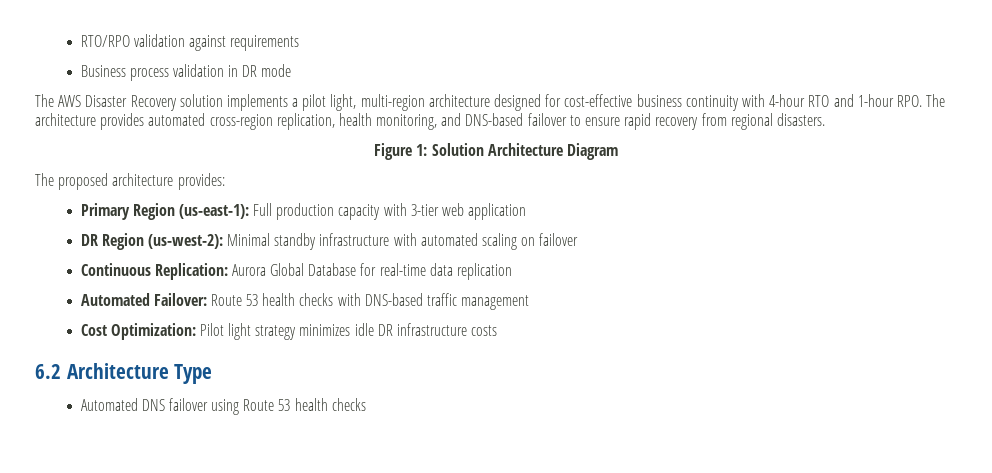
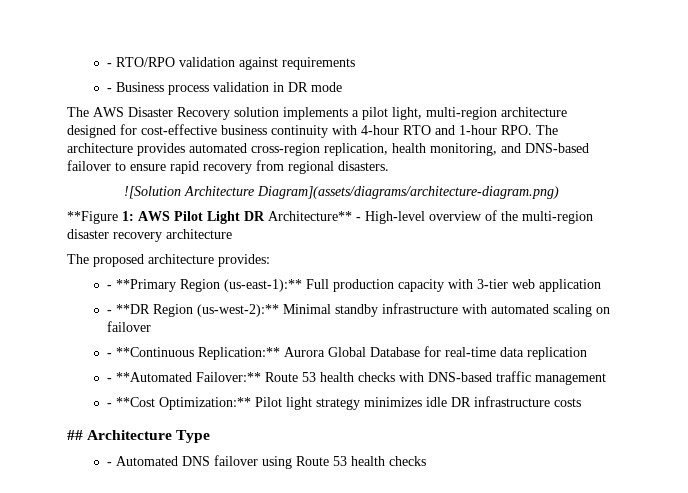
- RTO/RPO validation against requirements
+ - RTO/RPO validation against requirements
- Business process validation in DR mode
+ - Business process validation in DR mode
- Figure 1: Solution Architecture Diagram
+ ![Solution Architecture Diagram](assets/diagrams/architecture-diagram.png)
+ **Figure 1: AWS Pilot Light DR Architecture** - High-level overview of the multi-region disaster recovery architecture
- Primary Region (us-east-1): Full production capacity with 3-tier web application
+ - **Primary Region (us-east-1):** Full production capacity with 3-tier web application
- DR Region (us-west-2): Minimal standby infrastructure with automated scaling on failover
+ - **DR Region (us-west-2):** Minimal standby infrastructure with automated scaling on failover
- Continuous Replication: Aurora Global Database for real-time data replication
+ - **Continuous Replication:** Aurora Global Database for real-time data replication
- Automated Failover: Route 53 health checks with DNS-based traffic management
+ - **Automated Failover:** Route 53 health checks with DNS-based traffic management
- Cost Optimization: Pilot light strategy minimizes idle DR infrastructure costs
+ - **Cost Optimization:** Pilot light strategy minimizes idle DR infrastructure costs
- 6.2 Architecture Type
+ ## Architecture Type
- Automated DNS failover using Route 53 health checks
+ - Automated DNS failover using Route 53 health checks

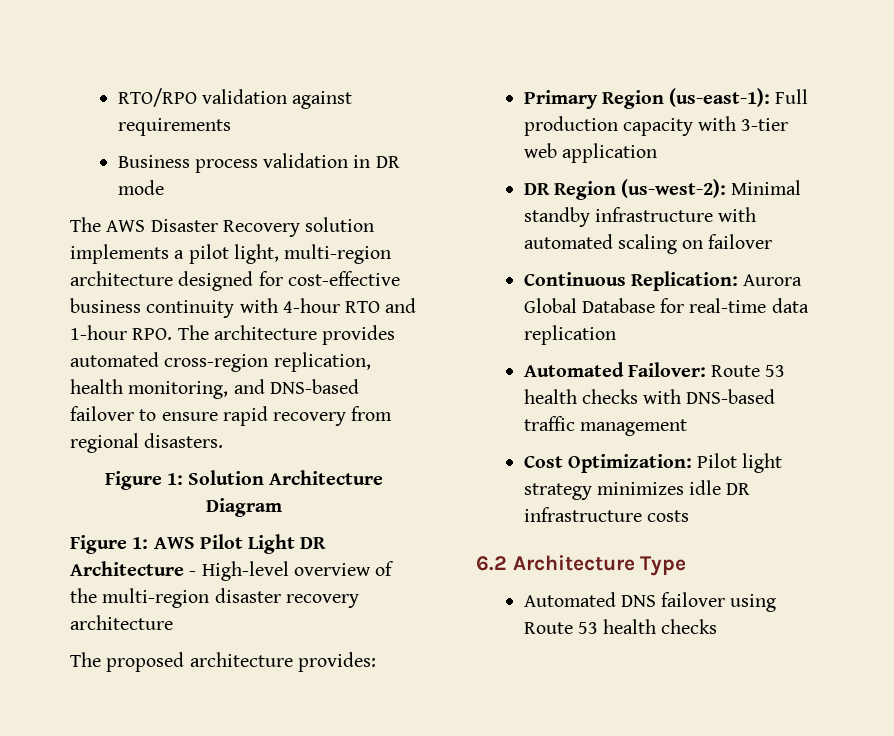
- - RTO/RPO validation against requirements
+ RTO/RPO validation against requirements
- - Business process validation in DR mode
+ Business process validation in DR mode
- ![Solution Architecture Diagram](assets/diagrams/architecture-diagram.png)
- **Figure 1: AWS Pilot Light DR Architecture** - High-level overview of the multi-region disaster recovery architecture
+ Figure 1: Solution Architecture Diagram
+ Figure 1: AWS Pilot Light DR Architecture - High-level overview of the multi-region disaster recovery architecture
- - **Primary Region (us-east-1):** Full production capacity with 3-tier web application
+ Primary Region (us-east-1): Full production capacity with 3-tier web application
- - **DR Region (us-west-2):** Minimal standby infrastructure with automated scaling on failover
+ DR Region (us-west-2): Minimal standby infrastructure with automated scaling on failover
- - **Continuous Replication:** Aurora Global Database for real-time data replication
+ Continuous Replication: Aurora Global Database for real-time data replication
- - **Automated Failover:** Route 53 health checks with DNS-based traffic management
+ Automated Failover: Route 53 health checks with DNS-based traffic management
- - **Cost Optimization:** Pilot light strategy minimizes idle DR infrastructure costs
+ Cost Optimization: Pilot light strategy minimizes idle DR infrastructure costs
- ## Architecture Type
+ 6.2 Architecture Type
- - Automated DNS failover using Route 53 health checks
+ Automated DNS failover using Route 53 health checks

